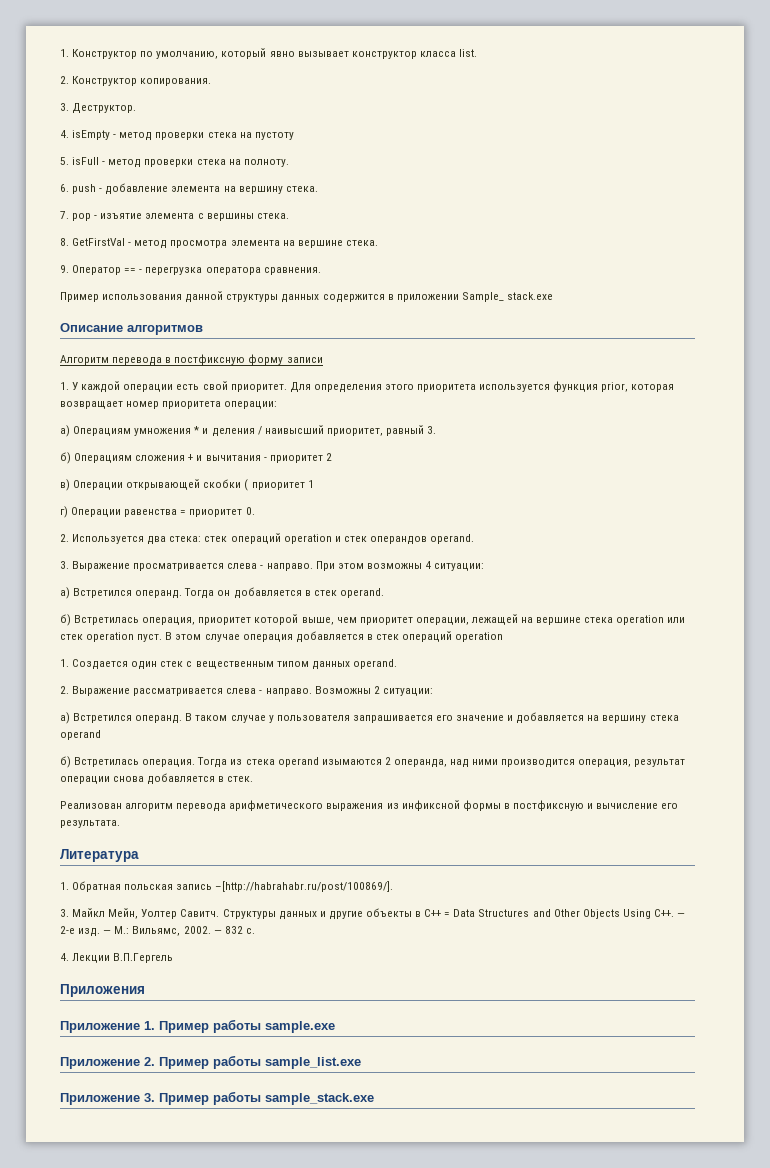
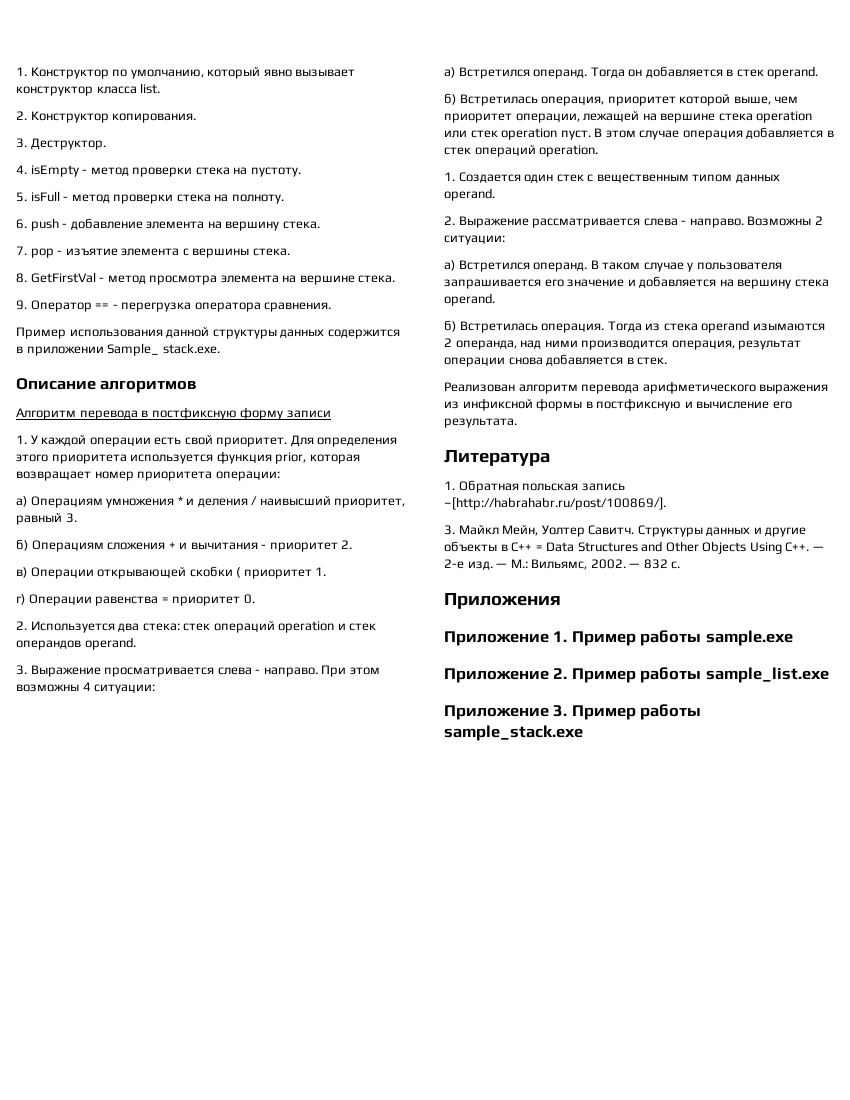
- 4. isEmpty - метод проверки стека на пустоту
+ 4. isEmpty - метод проверки стека на пустоту.
- Пример использования данной структуры данных содержится в приложении Sample_ stack.exe
+ Пример использования данной структуры данных содержится в приложении Sample_ stack.exe.
- б) Операциям сложения + и вычитания - приоритет 2
+ б) Операциям сложения + и вычитания - приоритет 2.
- в) Операции открывающей скобки ( приоритет 1
+ в) Операции открывающей скобки ( приоритет 1.
- В этом случае операция добавляется в стек операций operation
+ В этом случае операция добавляется в стек операций operation.
- В таком случае у пользователя запрашивается его значение и добавляется на вершину стека operand
+ В таком случае у пользователя запрашивается его значение и добавляется на вершину стека operand.
- 4. Лекции В.П.Гергель

